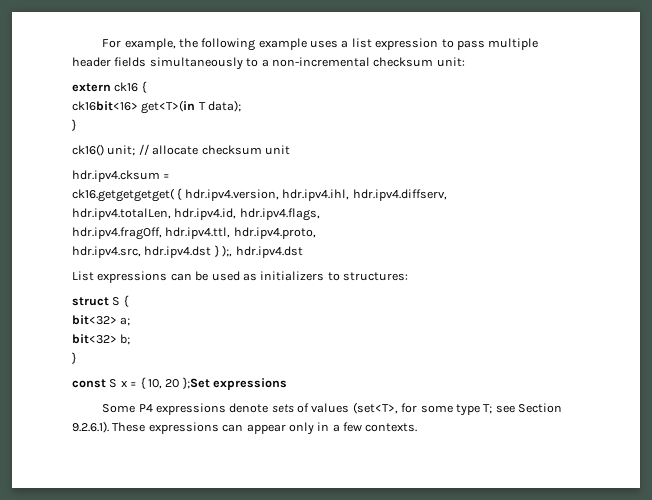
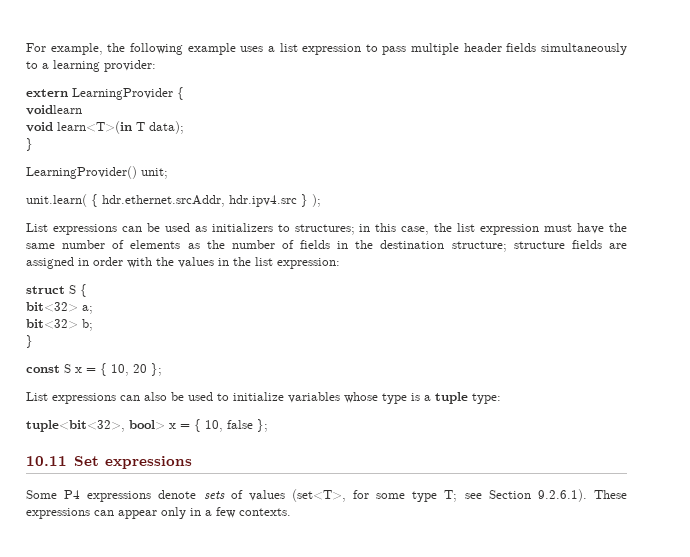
- For example, the following example uses a list expression to pass multiple header fields simultaneously to a non-incremental checksum unit:
+ For example, the following example uses a list expression to pass multiple header fields simultaneously to a learning provider:
- extern ck16 {
- ck16bit<16> get<T>(in T data);
+ extern LearningProvider {
+ voidlearn
+ void learn<T>(in T data);
- ck16() unit; // allocate checksum unit
- hdr.ipv4.cksum =
- ck16.getgetgetget( { hdr.ipv4.version, hdr.ipv4.ihl, hdr.ipv4.diffserv,
- hdr.ipv4.totalLen, hdr.ipv4.id, hdr.ipv4.flags,
- hdr.ipv4.fragOff, hdr.ipv4.ttl, hdr.ipv4.proto,
- hdr.ipv4.src, hdr.ipv4.dst } );, hdr.ipv4.dst
+ LearningProvider() unit;
+ unit.learn( { hdr.ethernet.srcAddr, hdr.ipv4.src } );
- List expressions can be used as initializers to structures:
+ List expressions can be used as initializers to structures; in this case, the list expression must have the same number of elements as the number of fields in the destination structure; structure fields are assigned in order with the values in the list expression:
- const S x = { 10, 20 };Set expressions
+ const S x = { 10, 20 };
+ List expressions can also be used to initialize variables whose type is a tuple type:
+ tuple<bit<32>, bool> x = { 10, false };
+ 10.11 Set expressions

